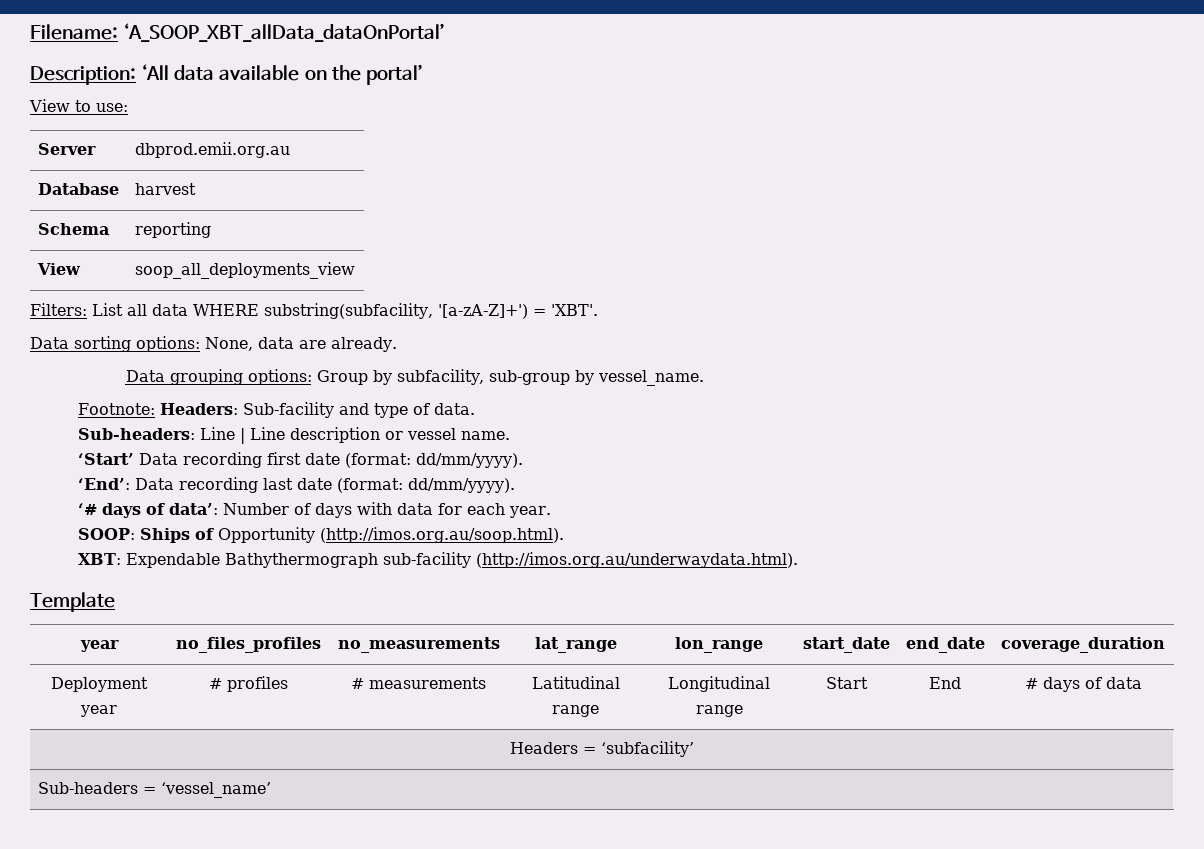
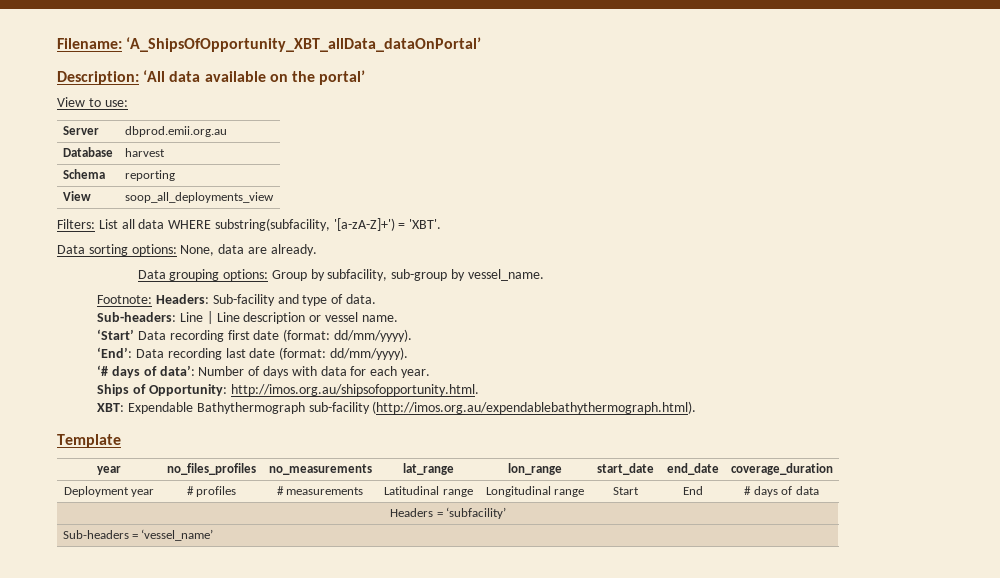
- Filename: ‘A_SOOP_XBT_allData_dataOnPortal’
+ Filename: ‘A_ShipsOfOpportunity_XBT_allData_dataOnPortal’
- SOOP: Ships of Opportunity (http://imos.org.au/soop.html).
+ Ships of Opportunity: http://imos.org.au/shipsofopportunity.html.
- XBT: Expendable Bathythermograph sub-facility (http://imos.org.au/underwaydata.html).
+ XBT: Expendable Bathythermograph sub-facility (http://imos.org.au/expendablebathythermograph.html).

